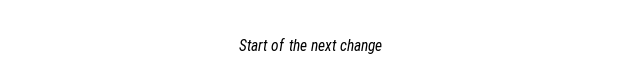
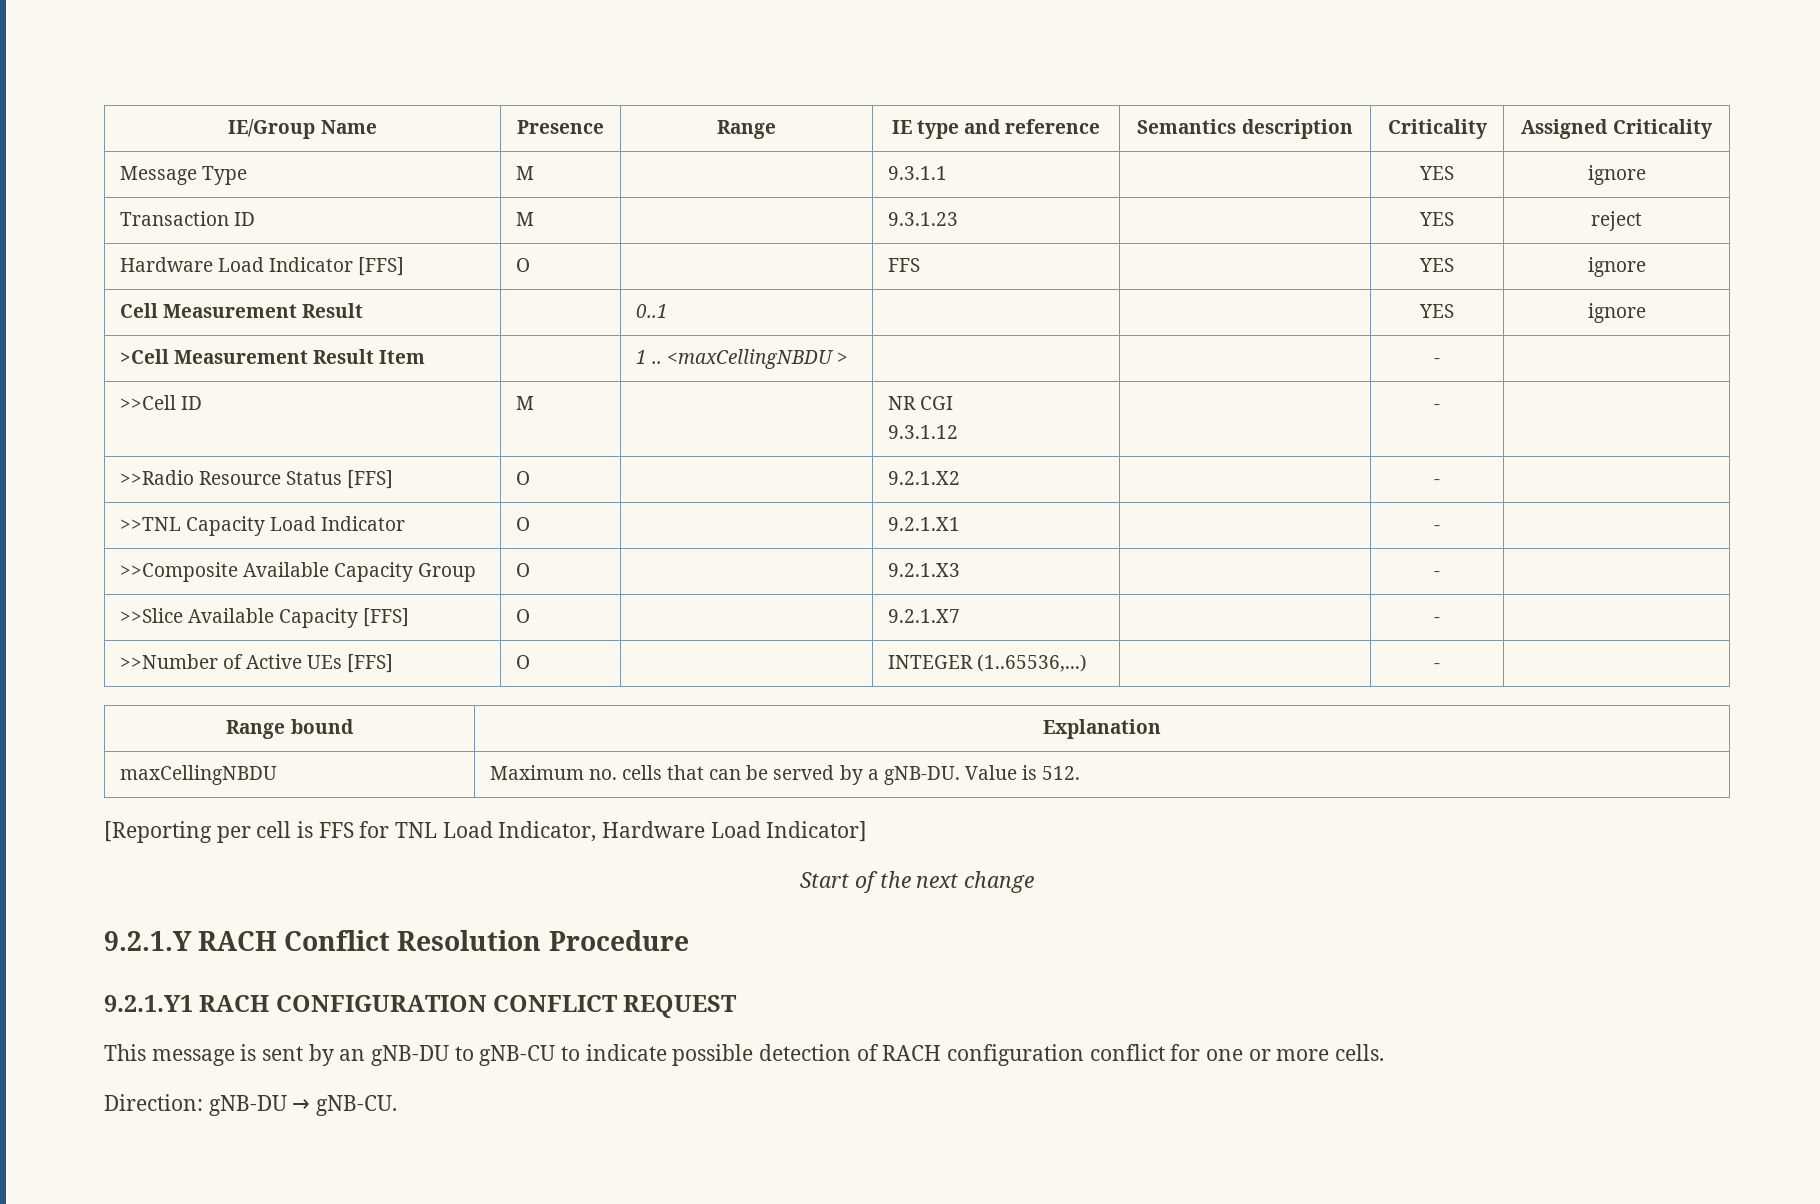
+ IE/Group Name | Presence | Range | IE type and reference | Semantics description | Criticality | Assigned Criticality
+ Message Type | M | | 9.3.1.1 | | YES | ignore
+ Transaction ID | M | | 9.3.1.23 | | YES | reject
+ Hardware Load Indicator [FFS] | O | | FFS | | YES | ignore
+ Cell Measurement Result | | 0..1 | | | YES | ignore
+ >Cell Measurement Result Item | | 1 .. <maxCellingNBDU > | | | - |
+ >>Cell ID | M | | NR CGI
+ 9.3.1.12 | | - |
+ >>Radio Resource Status [FFS] | O | | 9.2.1.X2 | | - |
+ >>TNL Capacity Load Indicator | O | | 9.2.1.X1 | | - |
+ >>Composite Available Capacity Group | O | | 9.2.1.X3 | | - |
+ >>Slice Available Capacity [FFS] | O | | 9.2.1.X7 | | - |
+ >>Number of Active UEs [FFS] | O | | INTEGER (1..65536,...) | | - |
+ Range bound | Explanation
+ maxCellingNBDU | Maximum no. cells that can be served by a gNB-DU. Value is 512.
+ [Reporting per cell is FFS for TNL Load Indicator, Hardware Load Indicator]
+ 9.2.1.Y RACH Conflict Resolution Procedure
+ 9.2.1.Y1 RACH CONFIGURATION CONFLICT REQUEST
+ This message is sent by an gNB-DU to gNB-CU to indicate possible detection of RACH configuration conflict for one or more cells.
+ Direction: gNB-DU → gNB-CU.

